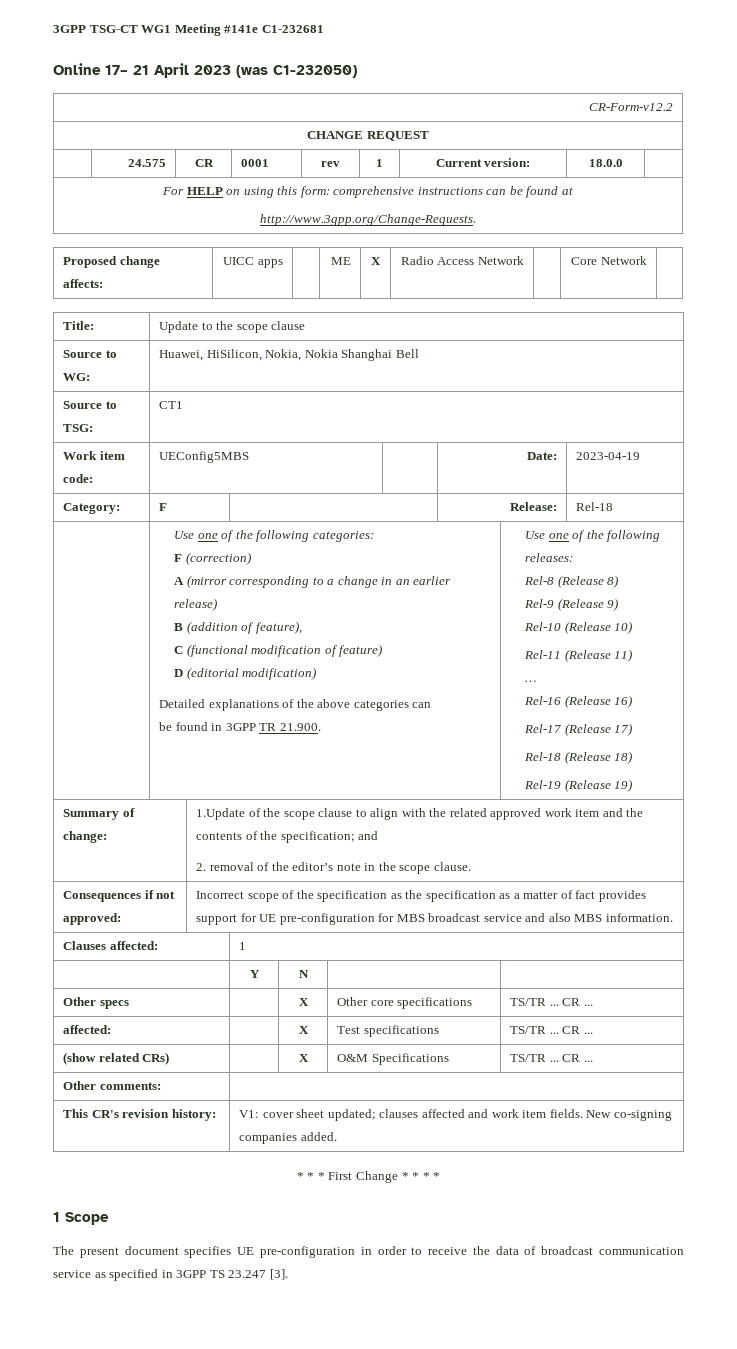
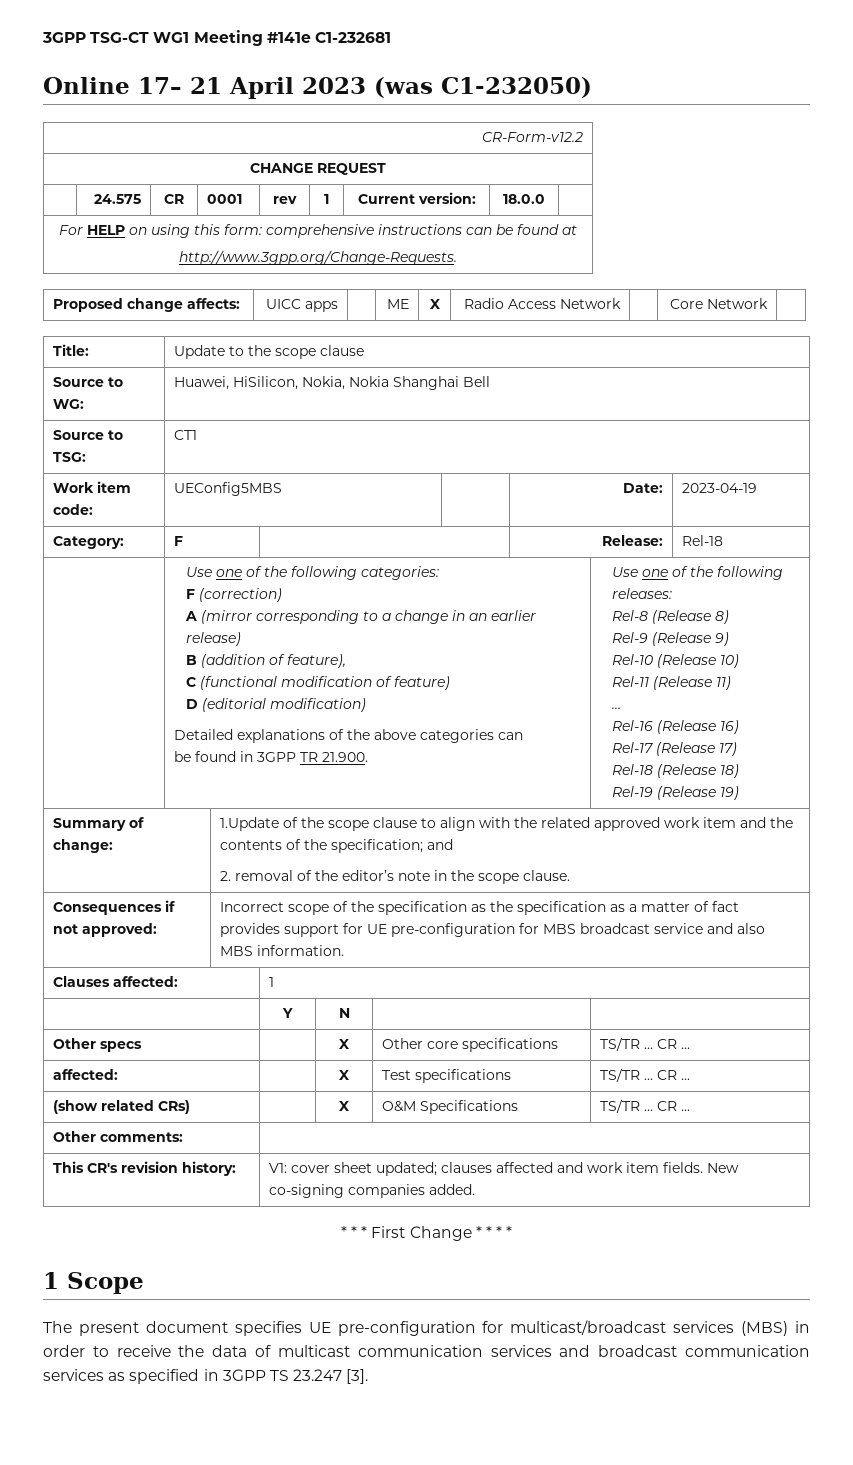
- The present document specifies UE pre-configuration in order to receive the data of broadcast communication service as specified in 3GPP TS 23.247 [3].
+ The present document specifies UE pre-configuration for multicast/broadcast services (MBS) in order to receive the data of multicast communication services and broadcast communication services as specified in 3GPP TS 23.247 [3].

